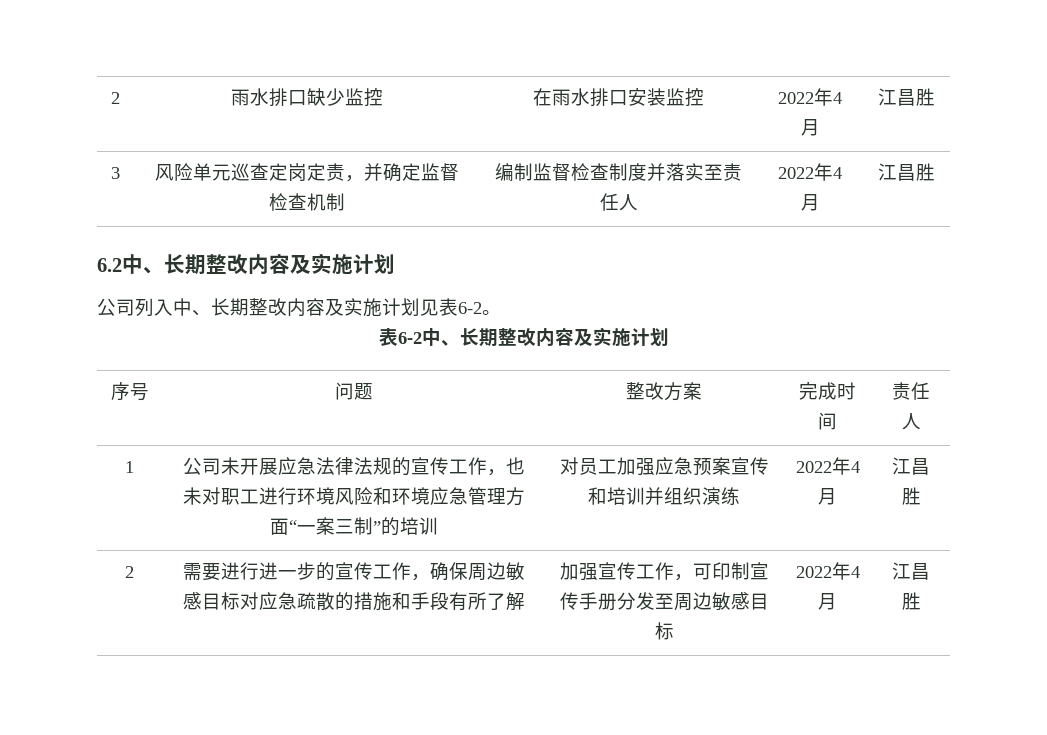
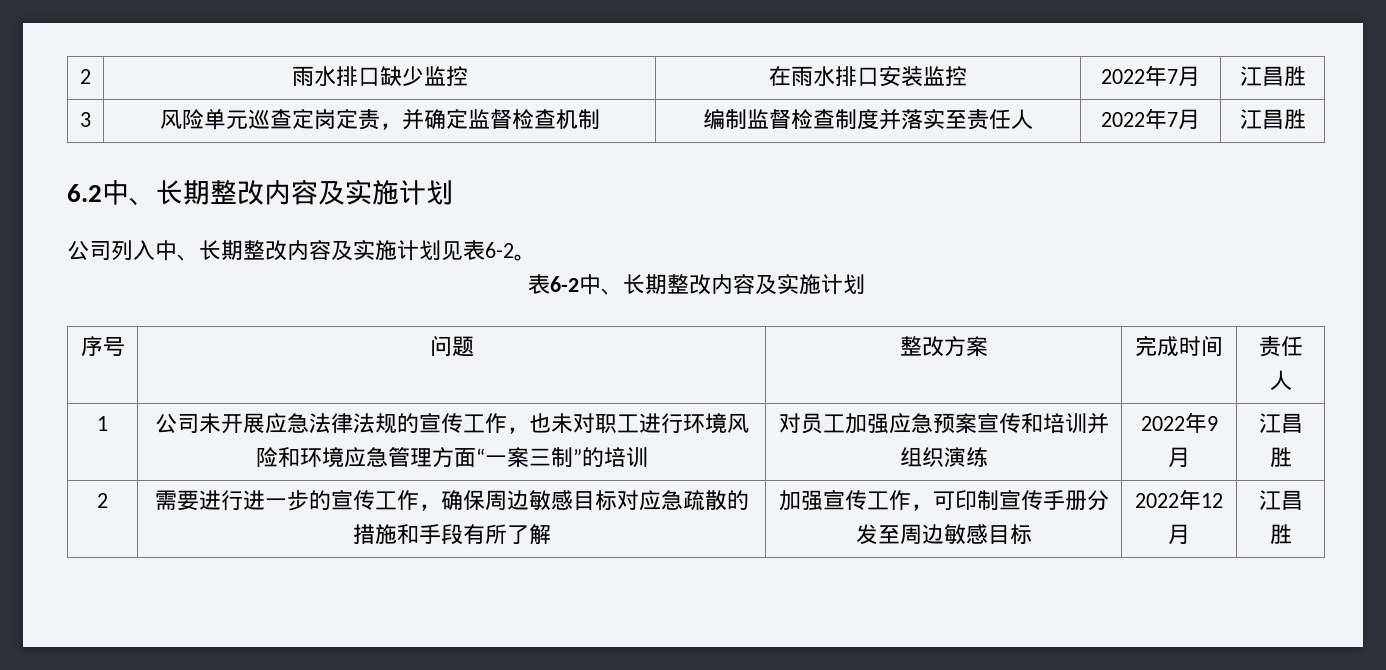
- 2 | 雨水排口缺少监控 | 在雨水排口安装监控 | 2022年4月 | 江昌胜
+ 2 | 雨水排口缺少监控 | 在雨水排口安装监控 | 2022年7月 | 江昌胜
- 3 | 风险单元巡查定岗定责，并确定监督检查机制 | 编制监督检查制度并落实至责任人 | 2022年4月 | 江昌胜
+ 3 | 风险单元巡查定岗定责，并确定监督检查机制 | 编制监督检查制度并落实至责任人 | 2022年7月 | 江昌胜
- 1 | 公司未开展应急法律法规的宣传工作，也未对职工进行环境风险和环境应急管理方面“一案三制”的培训 | 对员工加强应急预案宣传和培训并组织演练 | 2022年4月 | 江昌胜
+ 1 | 公司未开展应急法律法规的宣传工作，也未对职工进行环境风险和环境应急管理方面“一案三制”的培训 | 对员工加强应急预案宣传和培训并组织演练 | 2022年9月 | 江昌胜
- 2 | 需要进行进一步的宣传工作，确保周边敏感目标对应急疏散的措施和手段有所了解 | 加强宣传工作，可印制宣传手册分发至周边敏感目标 | 2022年4月 | 江昌胜
+ 2 | 需要进行进一步的宣传工作，确保周边敏感目标对应急疏散的措施和手段有所了解 | 加强宣传工作，可印制宣传手册分发至周边敏感目标 | 2022年12月 | 江昌胜

